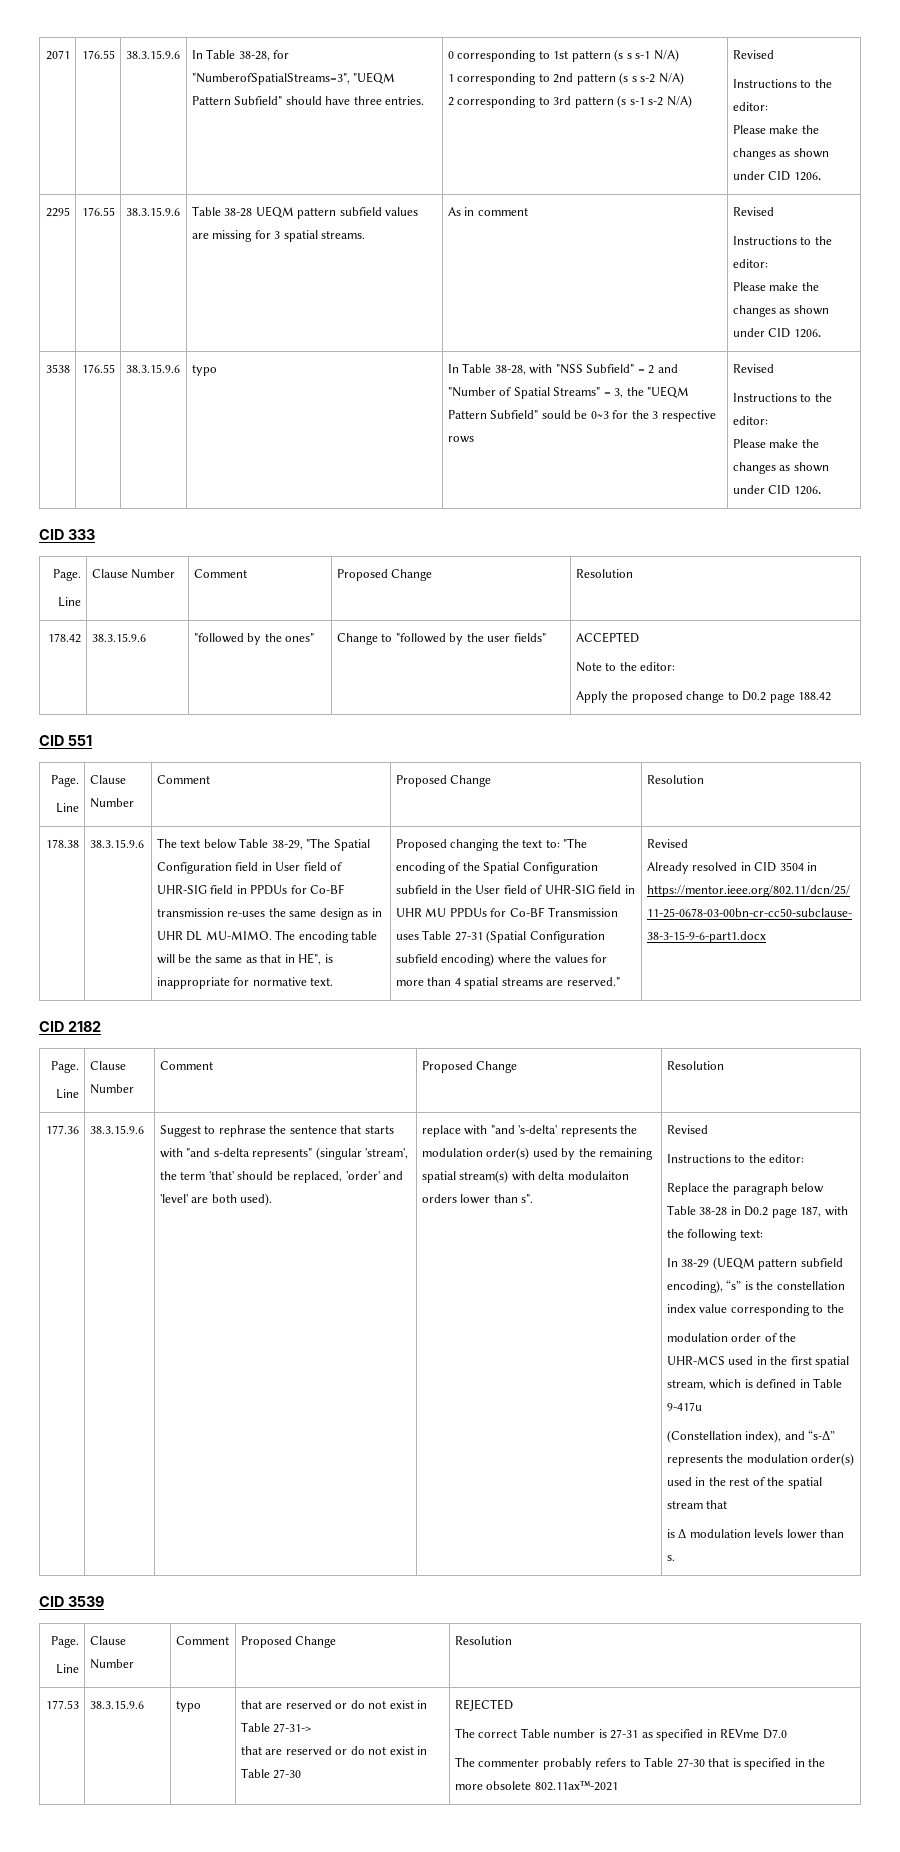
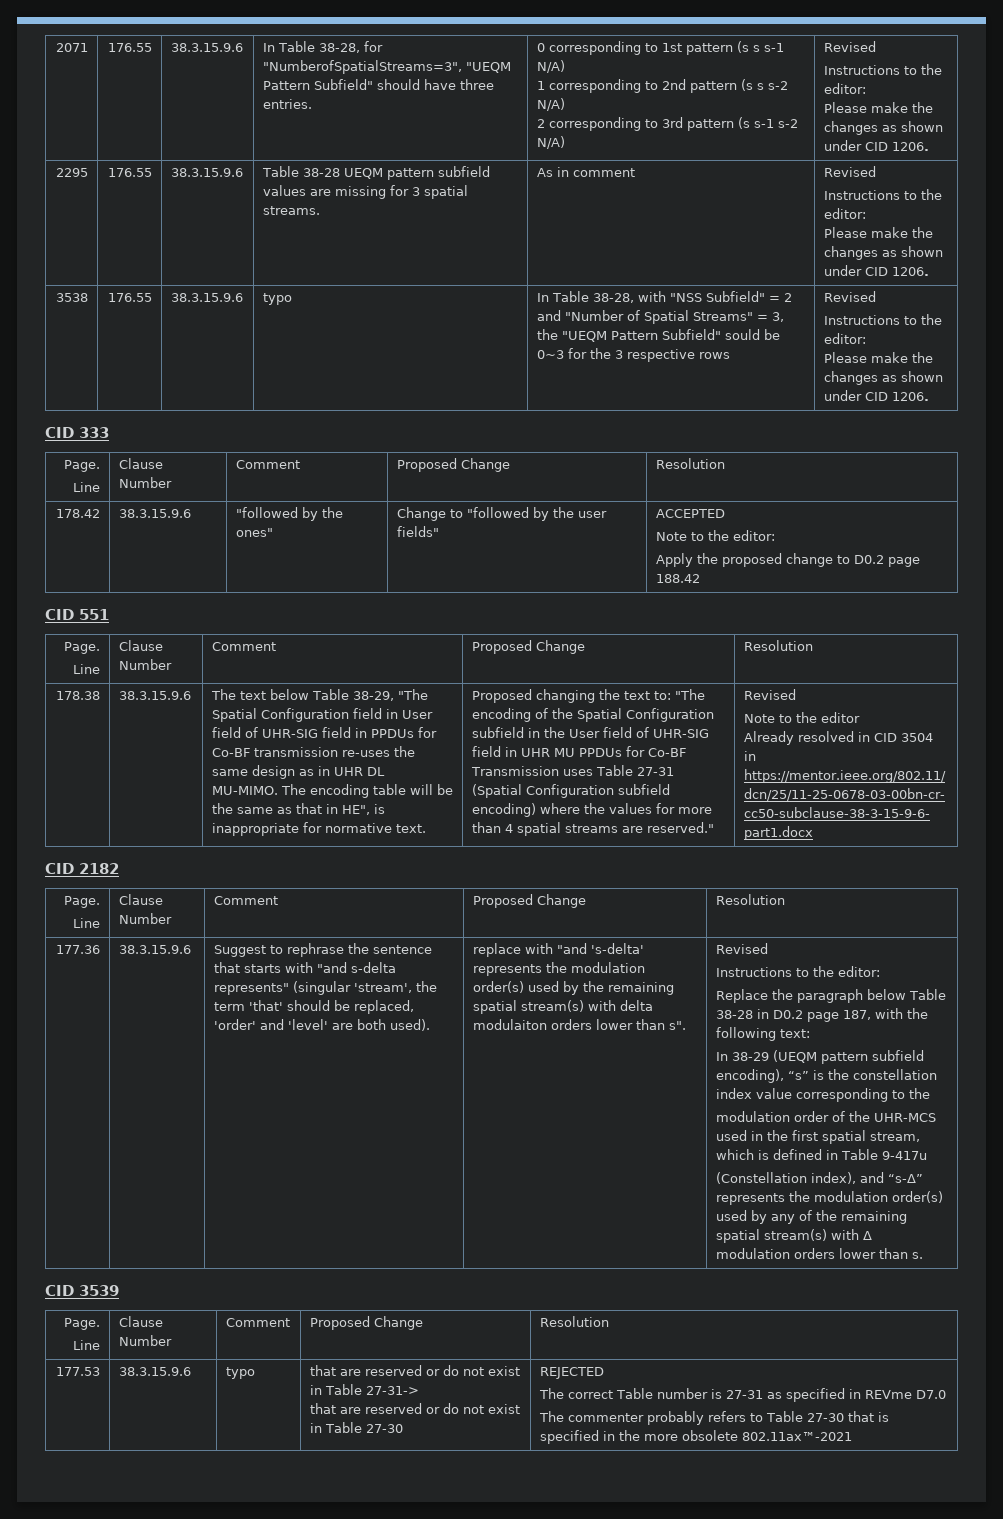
+ Note to the editor
- (Constellation index), and “s-Δ” represents the modulation order(s) used in the rest of the spatial stream that
- is Δ modulation levels lower than s.
+ (Constellation index), and “s-Δ” represents the modulation order(s) used by any of the remaining spatial stream(s) with Δ modulation orders lower than s.

